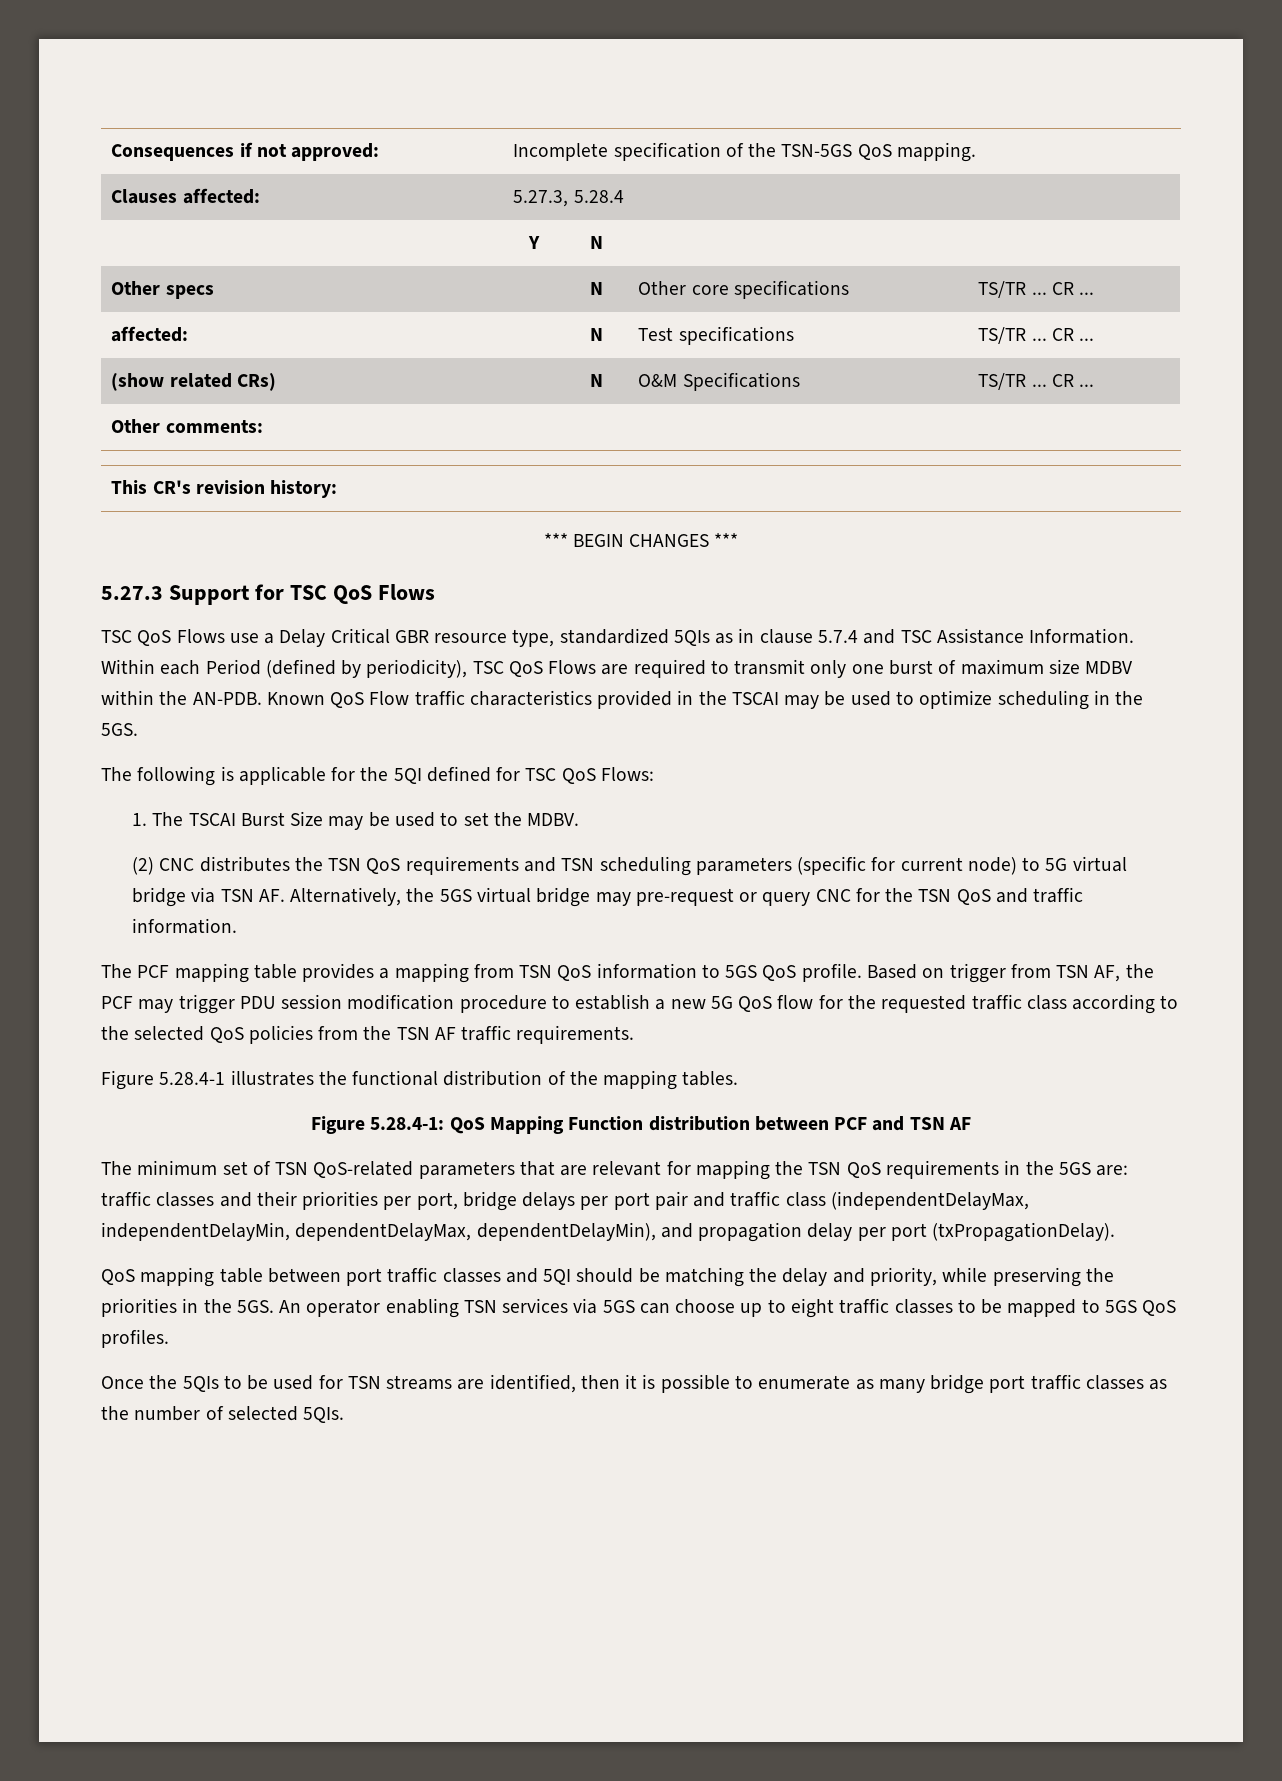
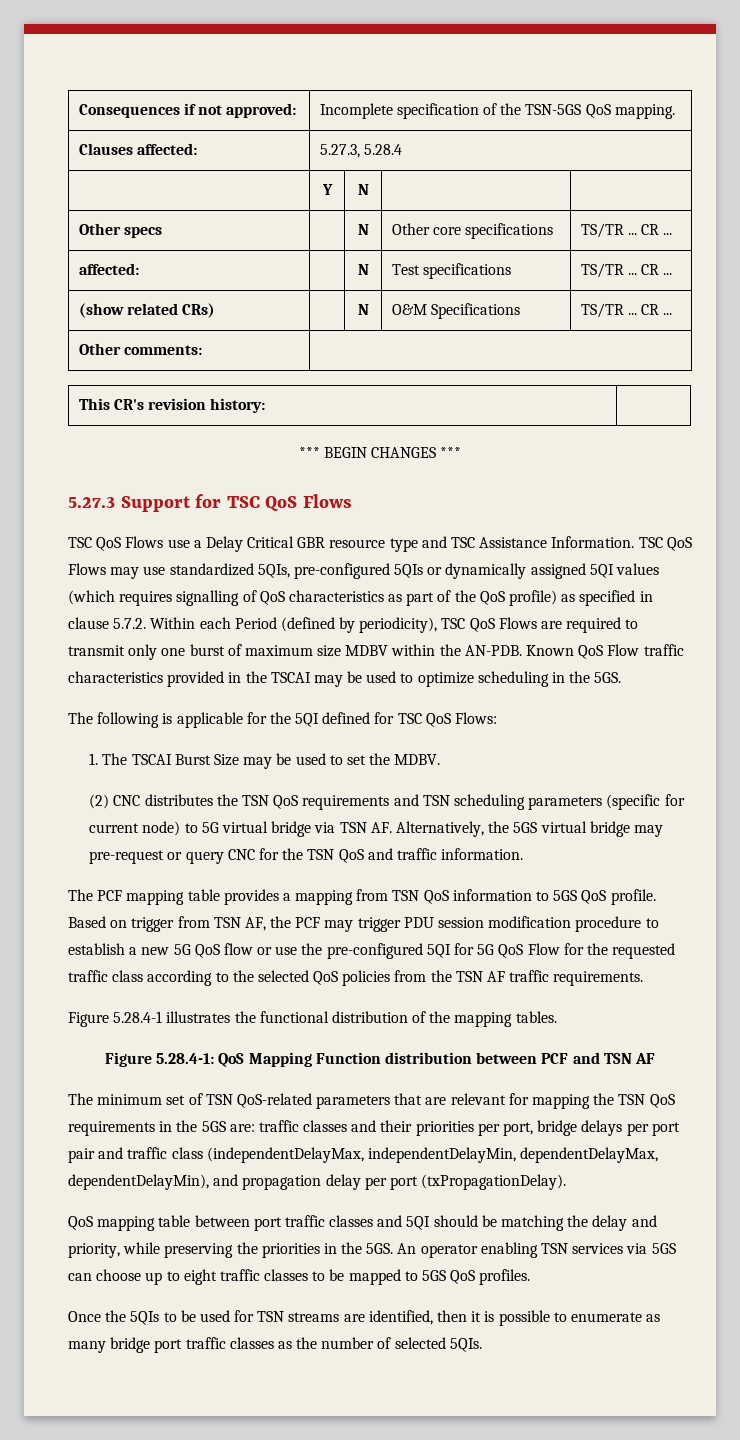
- TSC QoS Flows use a Delay Critical GBR resource type, standardized 5QIs as in clause 5.7.4 and TSC Assistance Information. Within each Period (defined by periodicity), TSC QoS Flows are required to transmit only one burst of maximum size MDBV within the AN-PDB.
+ TSC QoS Flows use a Delay Critical GBR resource type and TSC Assistance Information. TSC QoS Flows may use standardized 5QIs, pre-configured 5QIs or dynamically assigned 5QI values (which requires signalling of QoS characteristics as part of the QoS profile) as specified in clause 5.7.2. Within each Period (defined by periodicity), TSC QoS Flows are required to transmit only one burst of maximum size MDBV within the AN-PDB.
- Based on trigger from TSN AF, the PCF may trigger PDU session modification procedure to establish a new 5G QoS flow for the requested traffic class according to the selected QoS policies from the TSN AF traffic requirements.
+ Based on trigger from TSN AF, the PCF may trigger PDU session modification procedure to establish a new 5G QoS flow or use the pre-configured 5QI for 5G QoS Flow for the requested traffic class according to the selected QoS policies from the TSN AF traffic requirements.

